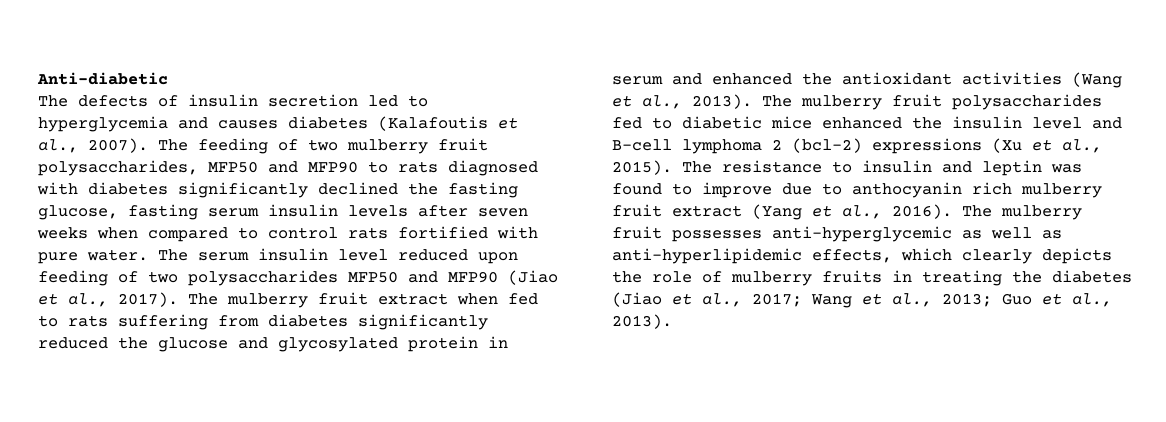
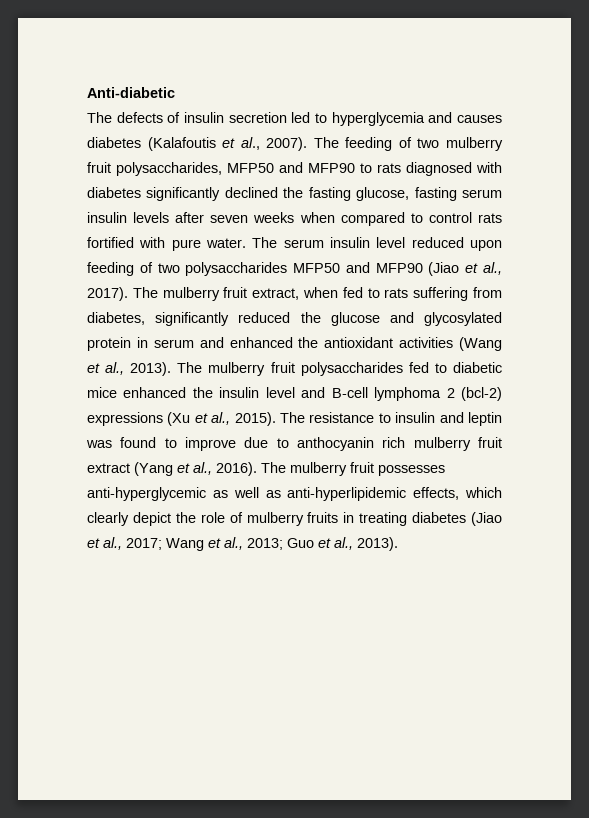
- The mulberry fruit extract when fed to rats suffering from diabetes significantly reduced the glucose and glycosylated protein in serum and enhanced the antioxidant activities (Wang et al., 2013).
+ The mulberry fruit extract, when fed to rats suffering from diabetes, significantly reduced the glucose and glycosylated protein in serum and enhanced the antioxidant activities (Wang et al., 2013).
- The mulberry fruit possesses anti-hyperglycemic as well as anti-hyperlipidemic effects, which clearly depicts the role of mulberry fruits in treating the diabetes (Jiao et al., 2017; Wang et al., 2013; Guo et al., 2013).
+ The mulberry fruit possesses anti-hyperglycemic as well as anti-hyperlipidemic effects, which clearly depict the role of mulberry fruits in treating diabetes (Jiao et al., 2017; Wang et al., 2013; Guo et al., 2013).

